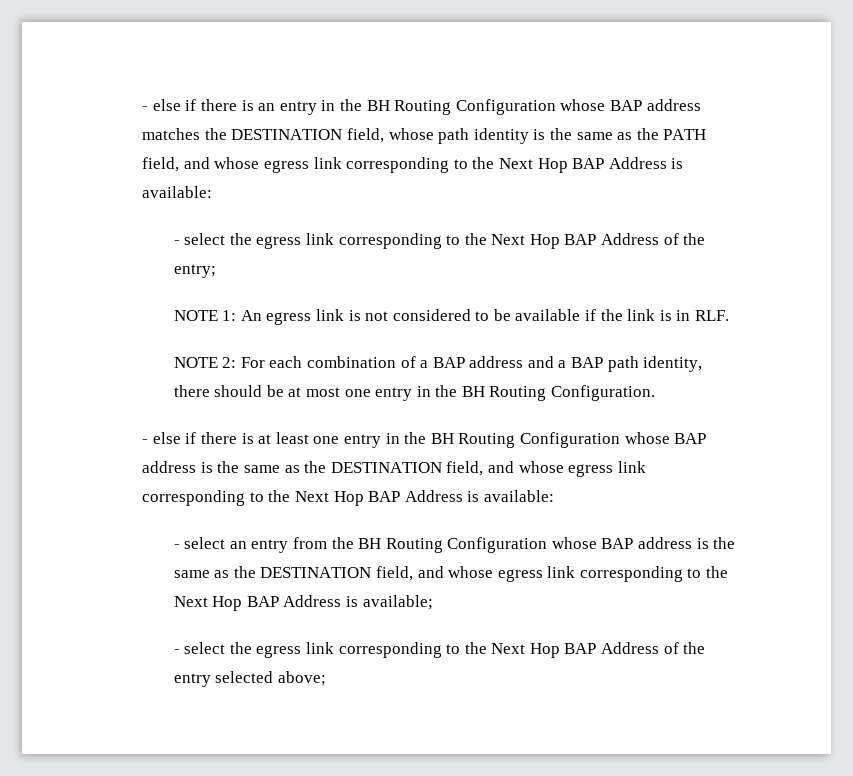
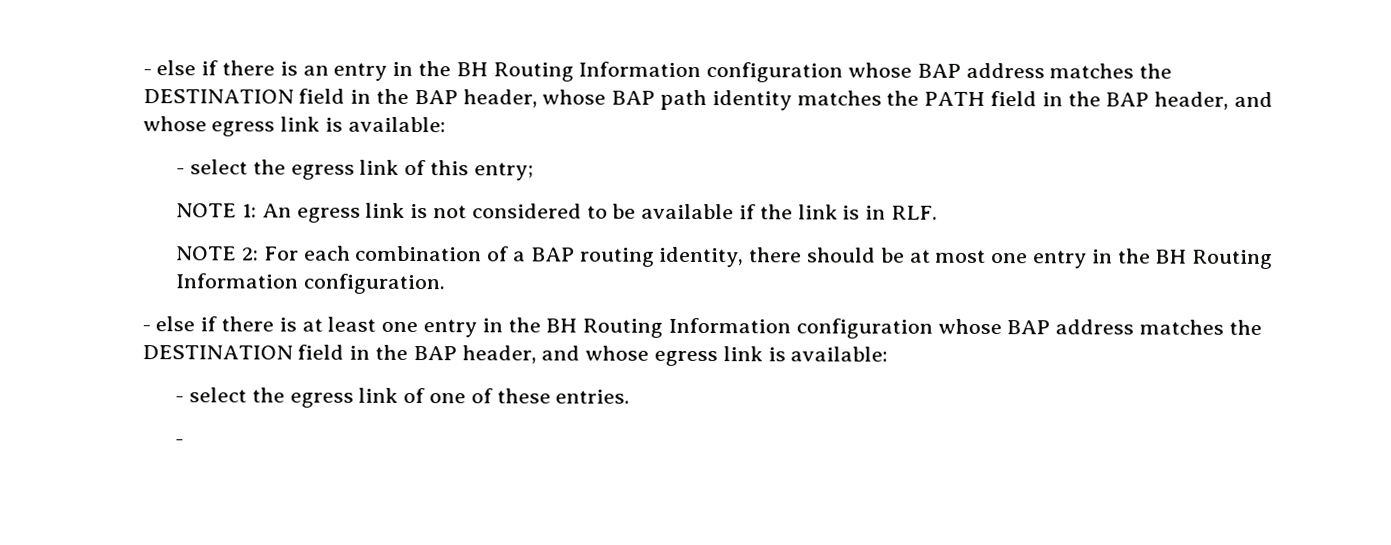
- - else if there is an entry in the BH Routing Configuration whose BAP address matches the DESTINATION field, whose path identity is the same as the PATH field, and whose egress link corresponding to the Next Hop BAP Address is available:
- - select the egress link corresponding to the Next Hop BAP Address of the entry;
+ - else if there is an entry in the BH Routing Information configuration whose BAP address matches the DESTINATION field in the BAP header, whose BAP path identity matches the PATH field in the BAP header, and whose egress link is available:
+ - select the egress link of this entry;
- NOTE 2: For each combination of a BAP address and a BAP path identity, there should be at most one entry in the BH Routing Configuration.
+ NOTE 2: For each combination of a BAP routing identity, there should be at most one entry in the BH Routing Information configuration.
- - else if there is at least one entry in the BH Routing Configuration whose BAP address is the same as the DESTINATION field, and whose egress link corresponding to the Next Hop BAP Address is available:
- - select an entry from the BH Routing Configuration whose BAP address is the same as the DESTINATION field, and whose egress link corresponding to the Next Hop BAP Address is available;
- - select the egress link corresponding to the Next Hop BAP Address of the entry selected above;
+ - else if there is at least one entry in the BH Routing Information configuration whose BAP address matches the DESTINATION field in the BAP header, and whose egress link is available:
+ - select the egress link of one of these entries.
+ -

